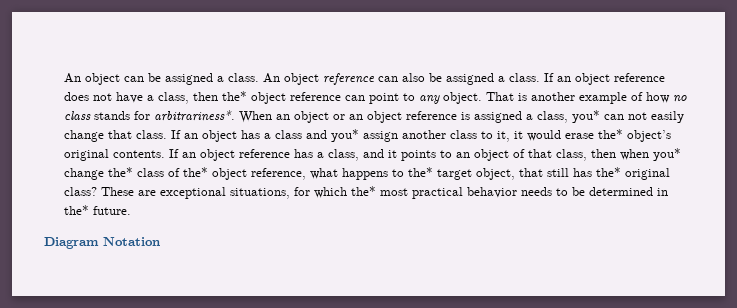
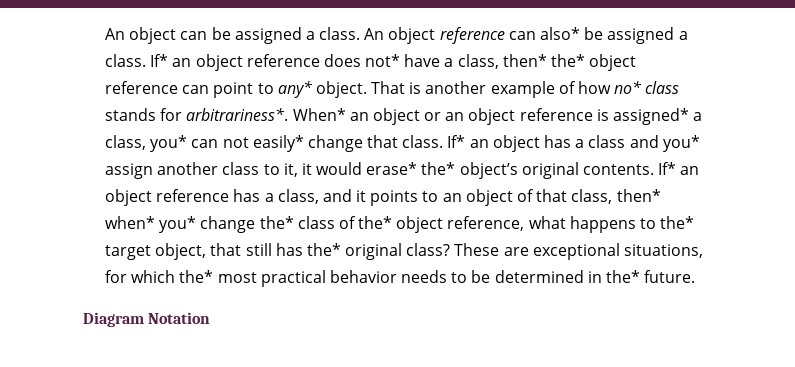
- An object reference can also be assigned a class. If an object reference does not have a class, then the* object reference can point to any object.
+ An object reference can also* be assigned a class. If* an object reference does not* have a class, then* the* object reference can point to any* object.
- That is another example of how no class stands for arbitrariness*.
+ That is another example of how no* class stands for arbitrariness*.
- When an object or an object reference is assigned a class, you* can not easily change that class.
+ When* an object or an object reference is assigned* a class, you* can not easily* change that class.
- If an object has a class and you* assign another class to it, it would erase the* object’s original contents.
+ If* an object has a class and you* assign another class to it, it would erase* the* object’s original contents.
- If an object reference has a class, and it points to an object of that class, then when you* change the* class of the* object reference, what happens to the* target object, that still has the* original class?
+ If* an object reference has a class, and it points to an object of that class, then* when* you* change the* class of the* object reference, what happens to the* target object, that still has the* original class?

